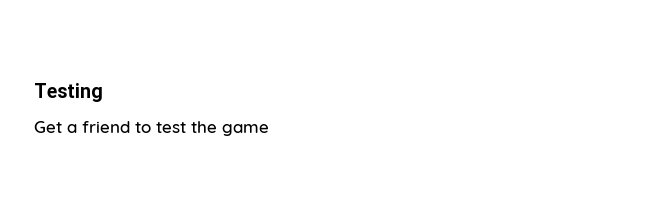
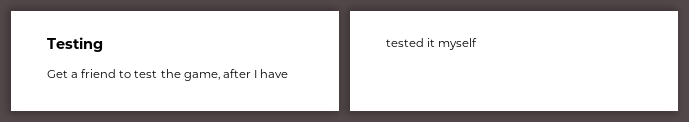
- Get a friend to test the game
+ Get a friend to test the game, after I have tested it myself

